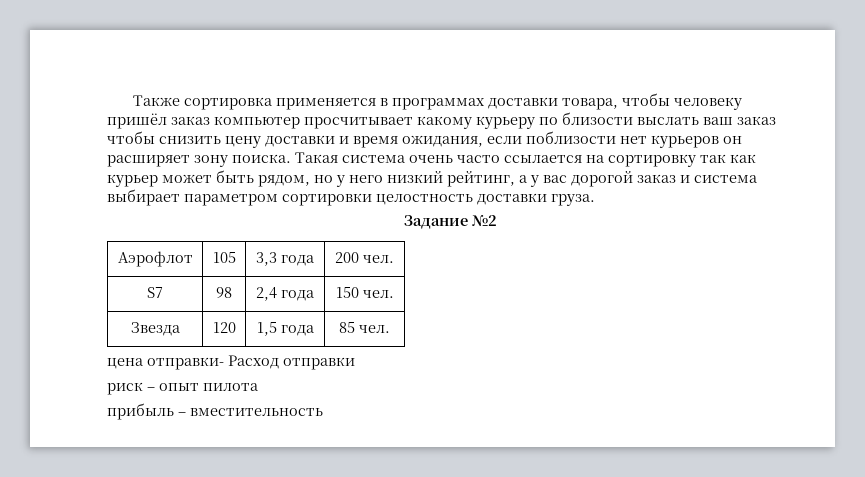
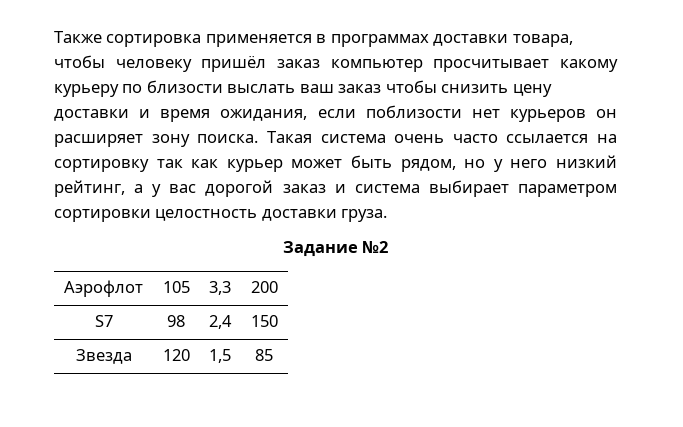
- Аэрофлот | 105 | 3,3 года | 200 чел.
+ Аэрофлот | 105 | 3,3 | 200
- S7 | 98 | 2,4 года | 150 чел.
+ S7 | 98 | 2,4 | 150
- Звезда | 120 | 1,5 года | 85 чел.
- цена отправки- Расход отправки
- риск – опыт пилота
- прибыль – вместительность
+ Звезда | 120 | 1,5 | 85

